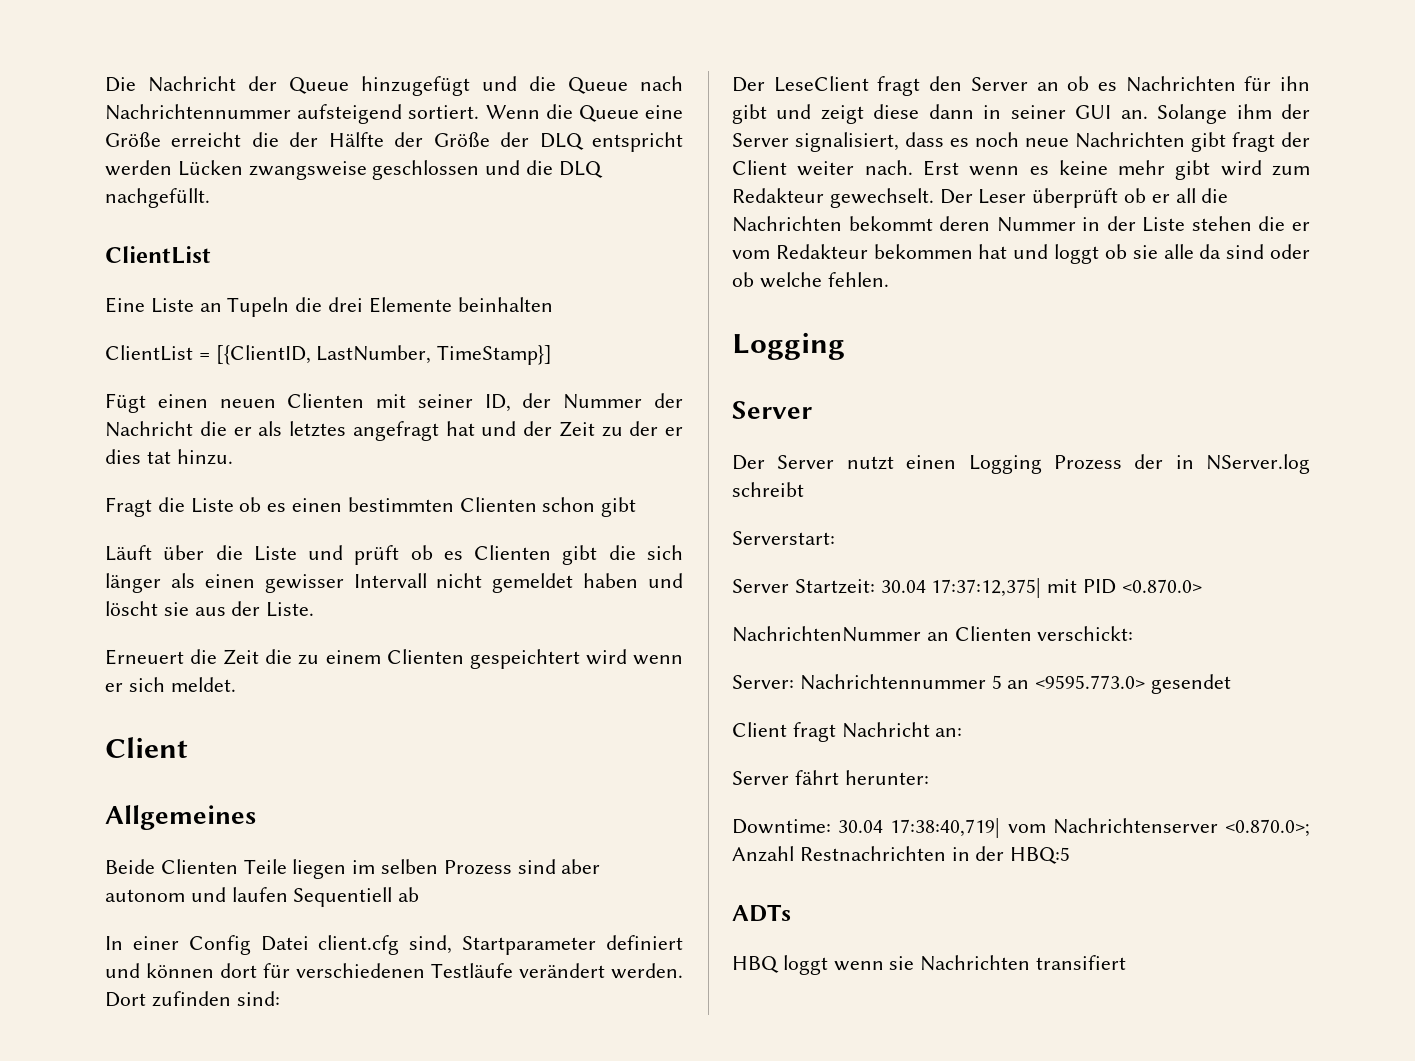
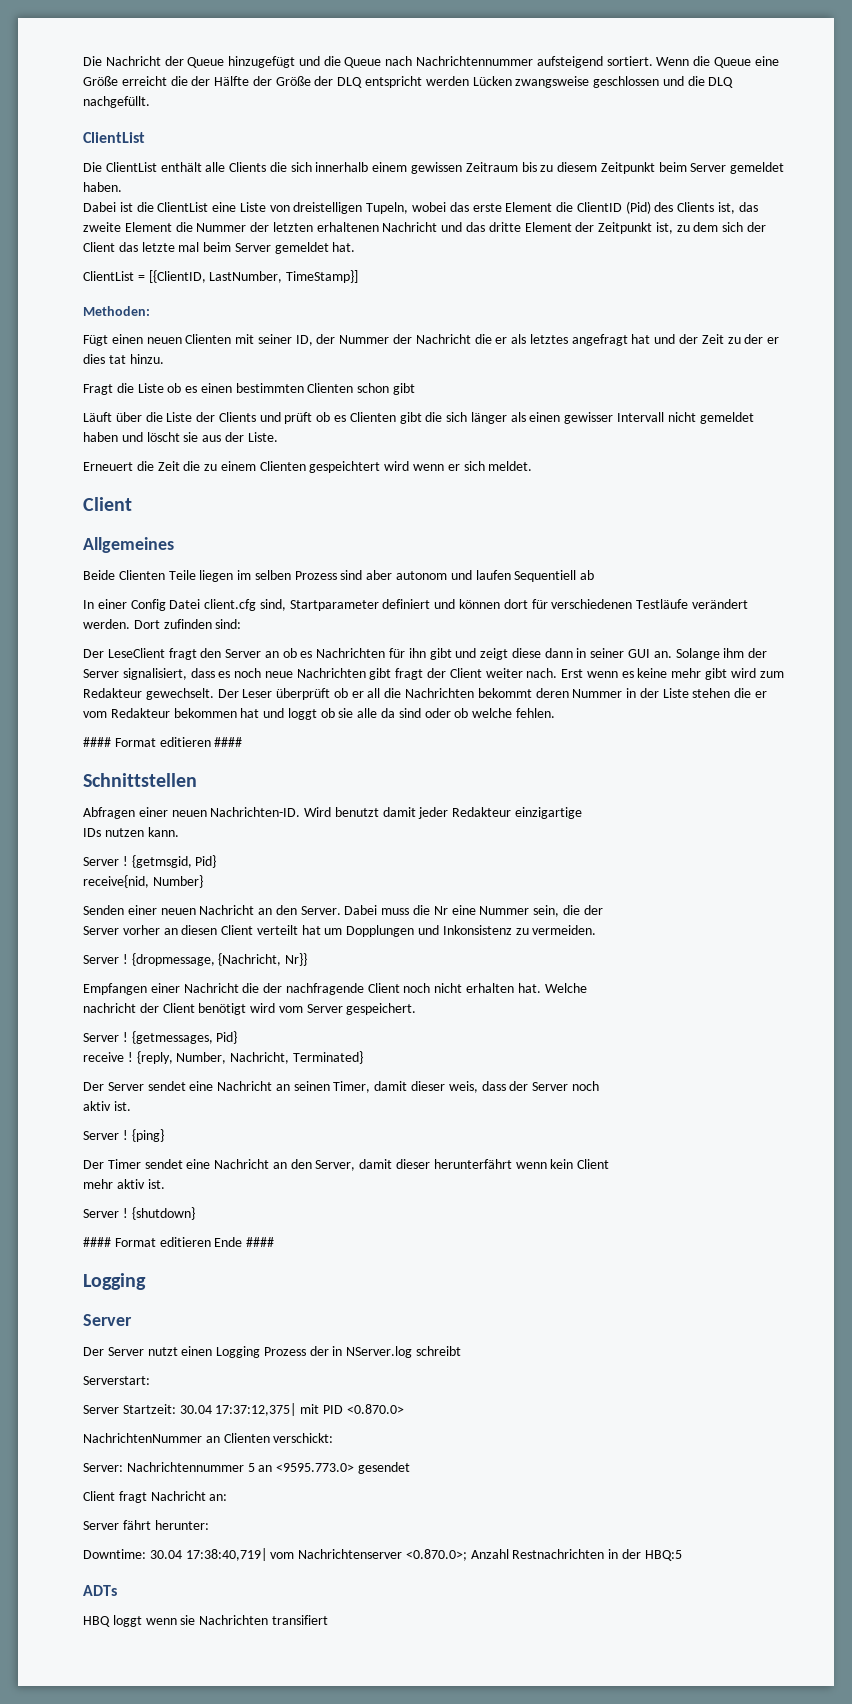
- Eine Liste an Tupeln die drei Elemente beinhalten
+ Die ClientList enthält alle Clients die sich innerhalb einem gewissen Zeitraum bis zu diesem Zeitpunkt beim Server gemeldet haben.
+ Dabei ist die ClientList eine Liste von dreistelligen Tupeln, wobei das erste Element die ClientID (Pid) des Clients ist, das zweite Element die Nummer der letzten erhaltenen Nachricht und das dritte Element der Zeitpunkt ist, zu dem sich der Client das letzte mal beim Server gemeldet hat.
+ Methoden:
- Läuft über die Liste und prüft ob es Clienten gibt die sich länger als einen gewisser Intervall nicht gemeldet haben und löscht sie aus der Liste.
+ Läuft über die Liste der Clients und prüft ob es Clienten gibt die sich länger als einen gewisser Intervall nicht gemeldet haben und löscht sie aus der Liste.
+ #### Format editieren ####
+ Schnittstellen
+ Abfragen einer neuen Nachrichten-ID. Wird benutzt damit jeder Redakteur einzigartige
+ IDs nutzen kann.
+ Server ! {getmsgid, Pid}
+ receive{nid, Number}
+ Senden einer neuen Nachricht an den Server. Dabei muss die Nr eine Nummer sein, die der
+ Server vorher an diesen Client verteilt hat um Dopplungen und Inkonsistenz zu vermeiden.
+ Server ! {dropmessage, {Nachricht, Nr}}
+ Empfangen einer Nachricht die der nachfragende Client noch nicht erhalten hat. Welche
+ nachricht der Client benötigt wird vom Server gespeichert.
+ Server ! {getmessages, Pid}
+ receive ! {reply, Number, Nachricht, Terminated}
+ Der Server sendet eine Nachricht an seinen Timer, damit dieser weis, dass der Server noch
+ aktiv ist.
+ Server ! {ping}
+ Der Timer sendet eine Nachricht an den Server, damit dieser herunterfährt wenn kein Client
+ mehr aktiv ist.
+ Server ! {shutdown}
+ #### Format editieren Ende ####

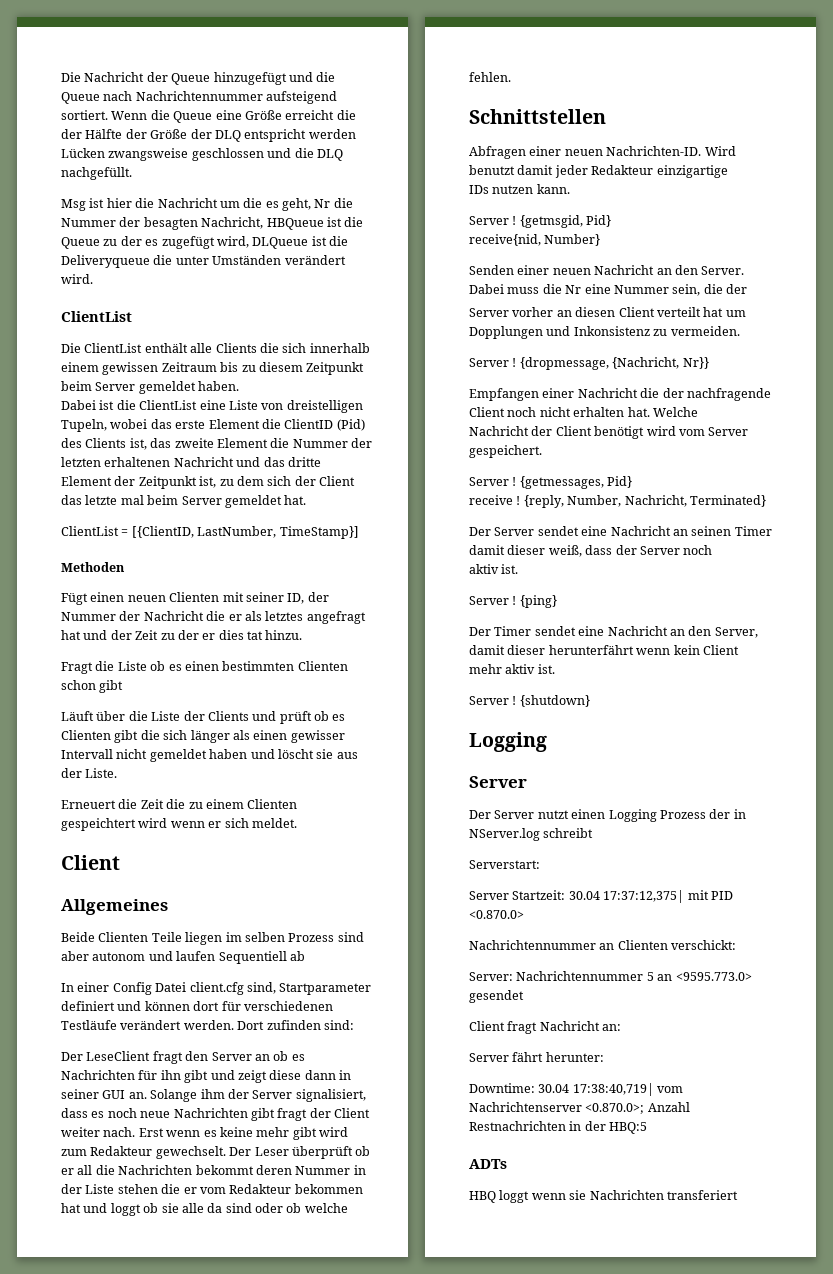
+ Msg ist hier die Nachricht um die es geht, Nr die Nummer der besagten Nachricht, HBQueue ist die Queue zu der es zugefügt wird, DLQueue ist die Deliveryqueue die unter Umständen verändert wird.
- Methoden:
+ Methoden
- #### Format editieren ####
- nachricht der Client benötigt wird vom Server gespeichert.
+ Nachricht der Client benötigt wird vom Server gespeichert.
- Der Server sendet eine Nachricht an seinen Timer, damit dieser weis, dass der Server noch
+ Der Server sendet eine Nachricht an seinen Timer damit dieser weiß, dass der Server noch
- #### Format editieren Ende ####
- NachrichtenNummer an Clienten verschickt:
+ Nachrichtennummer an Clienten verschickt:
- HBQ loggt wenn sie Nachrichten transifiert
+ HBQ loggt wenn sie Nachrichten transferiert

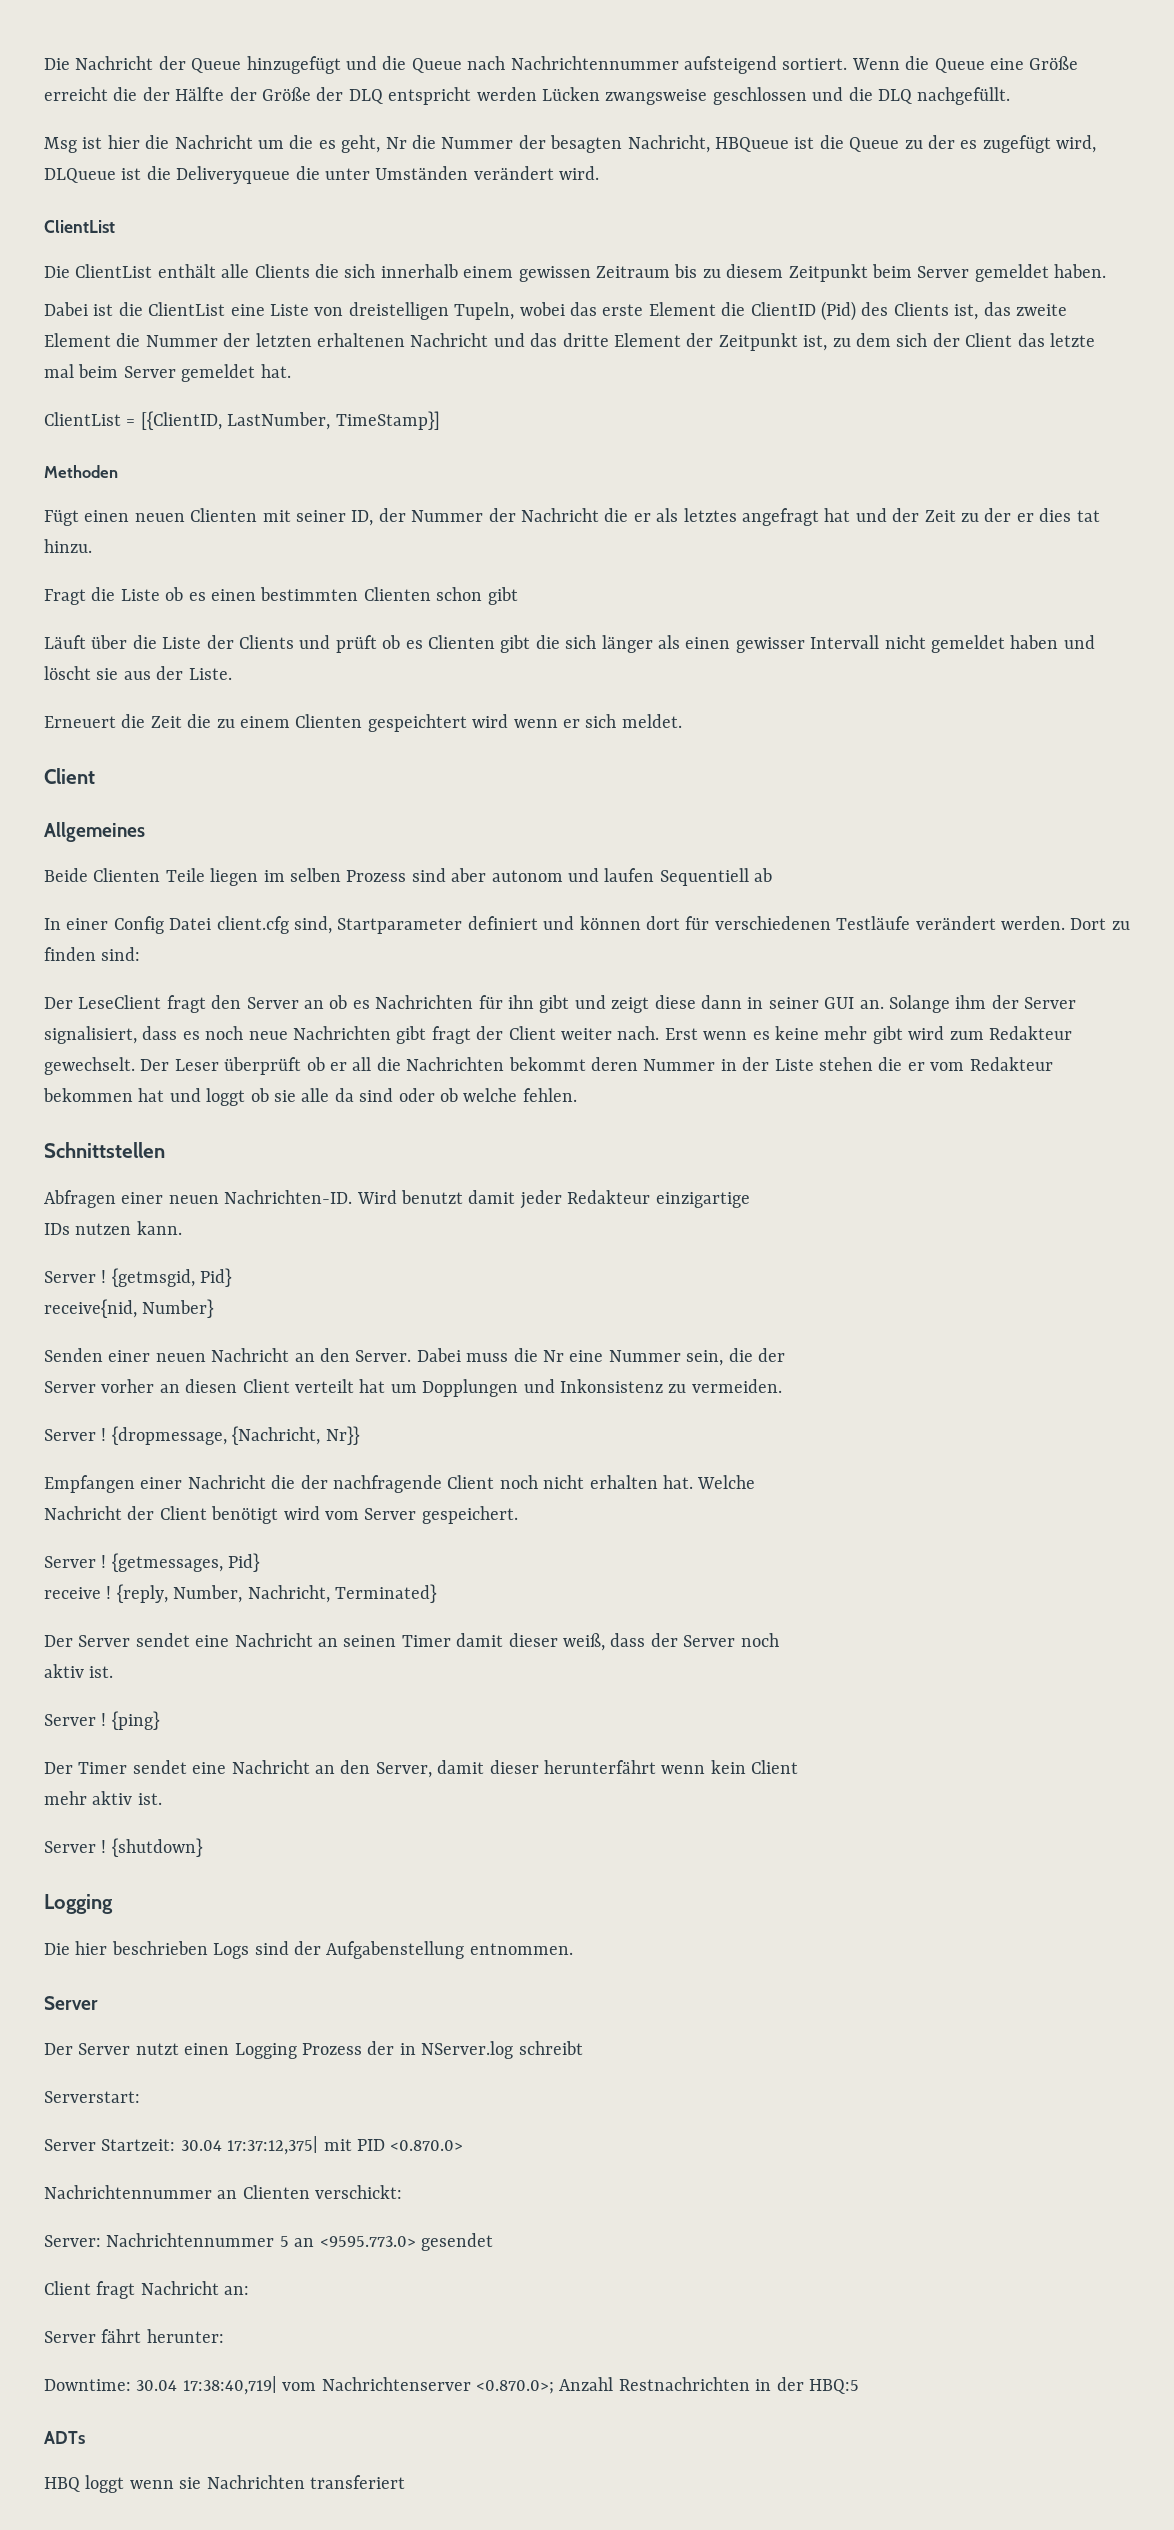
- Dort zufinden sind:
+ Dort zu finden sind:
+ Die hier beschrieben Logs sind der Aufgabenstellung entnommen.

